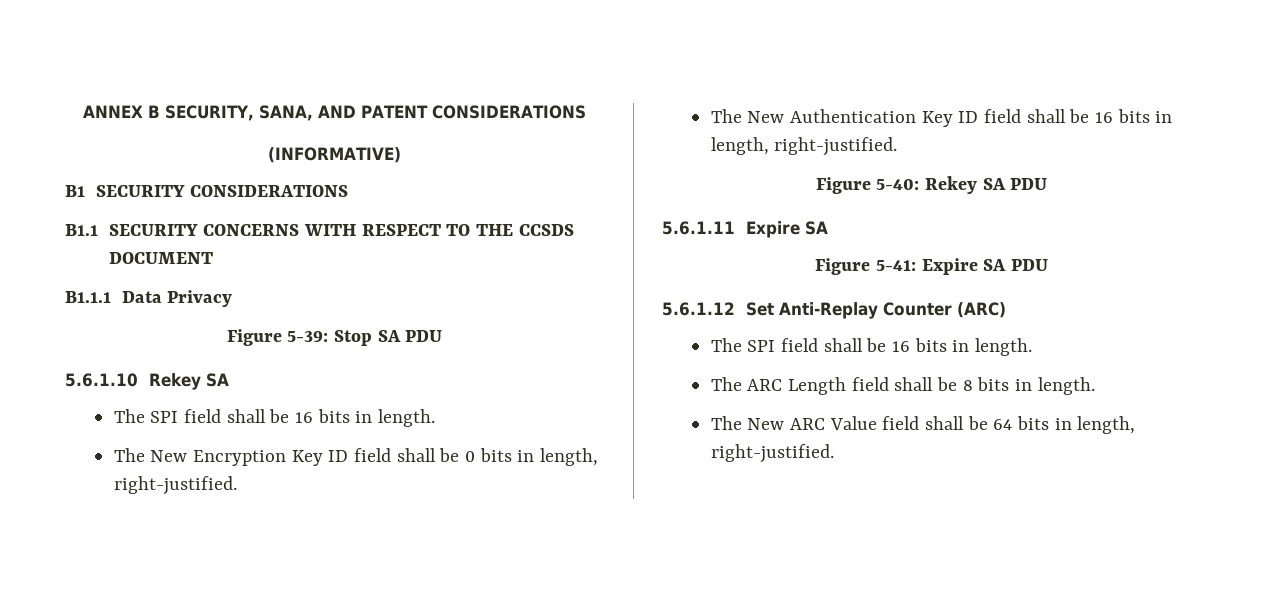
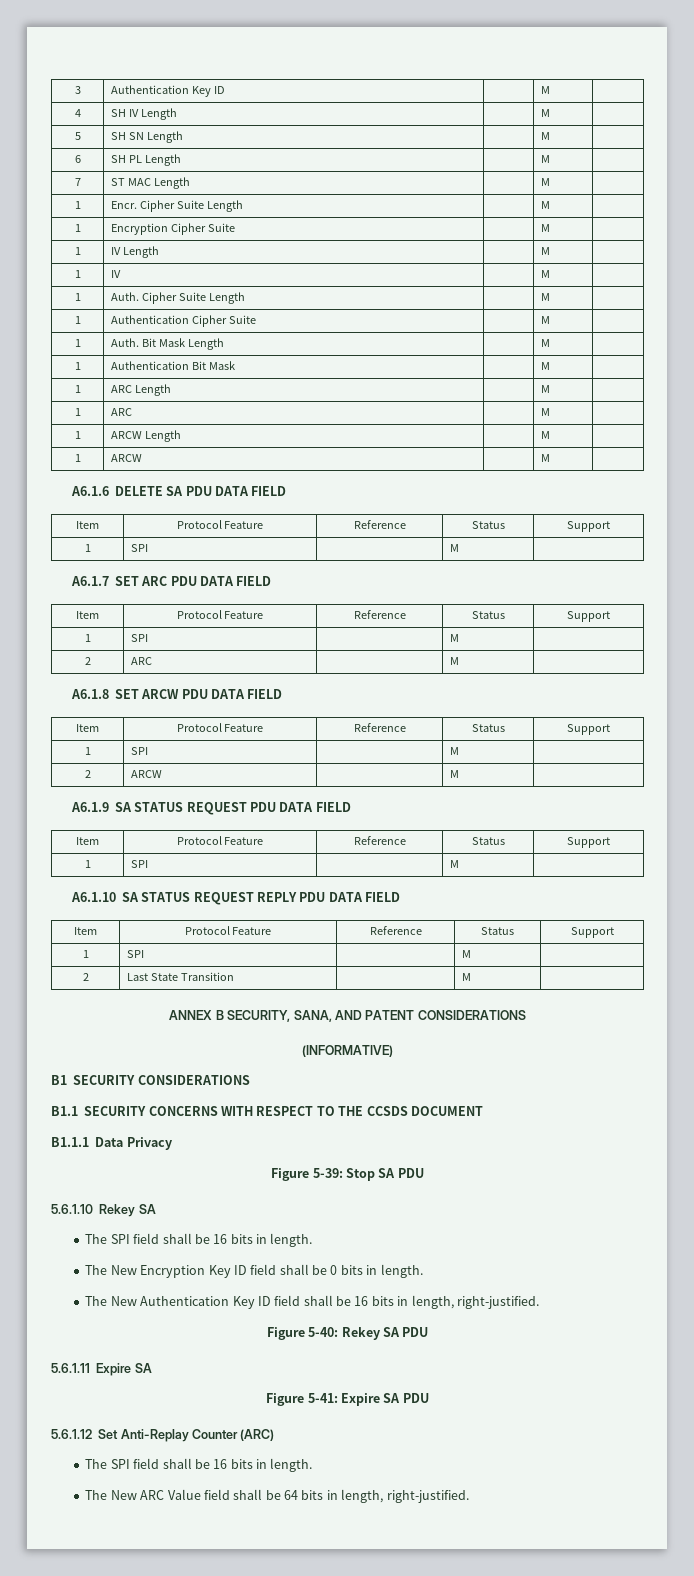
+ 3 | Authentication Key ID | | M |
+ 4 | SH IV Length | | M |
+ 5 | SH SN Length | | M |
+ 6 | SH PL Length | | M |
+ 7 | ST MAC Length | | M |
+ 1 | Encr. Cipher Suite Length | | M |
+ 1 | Encryption Cipher Suite | | M |
+ 1 | IV Length | | M |
+ 1 | IV | | M |
+ 1 | Auth. Cipher Suite Length | | M |
+ 1 | Authentication Cipher Suite | | M |
+ 1 | Auth. Bit Mask Length | | M |
+ 1 | Authentication Bit Mask | | M |
+ 1 | ARC Length | | M |
+ 1 | ARC | | M |
+ 1 | ARCW Length | | M |
+ 1 | ARCW | | M |
+ A6.1.6 DELETE SA PDU DATA FIELD
+ Item | Protocol Feature | Reference | Status | Support
+ 1 | SPI | | M |
+ A6.1.7 SET ARC PDU DATA FIELD
+ Item | Protocol Feature | Reference | Status | Support
+ 1 | SPI | | M |
+ 2 | ARC | | M |
+ A6.1.8 SET ARCW PDU DATA FIELD
+ Item | Protocol Feature | Reference | Status | Support
+ 1 | SPI | | M |
+ 2 | ARCW | | M |
+ A6.1.9 SA STATUS REQUEST PDU DATA FIELD
+ Item | Protocol Feature | Reference | Status | Support
+ 1 | SPI | | M |
+ A6.1.10 SA STATUS REQUEST REPLY PDU DATA FIELD
+ Item | Protocol Feature | Reference | Status | Support
+ 1 | SPI | | M |
+ 2 | Last State Transition | | M |
- The New Encryption Key ID field shall be 0 bits in length, right-justified.
+ The New Encryption Key ID field shall be 0 bits in length.
- The ARC Length field shall be 8 bits in length.

